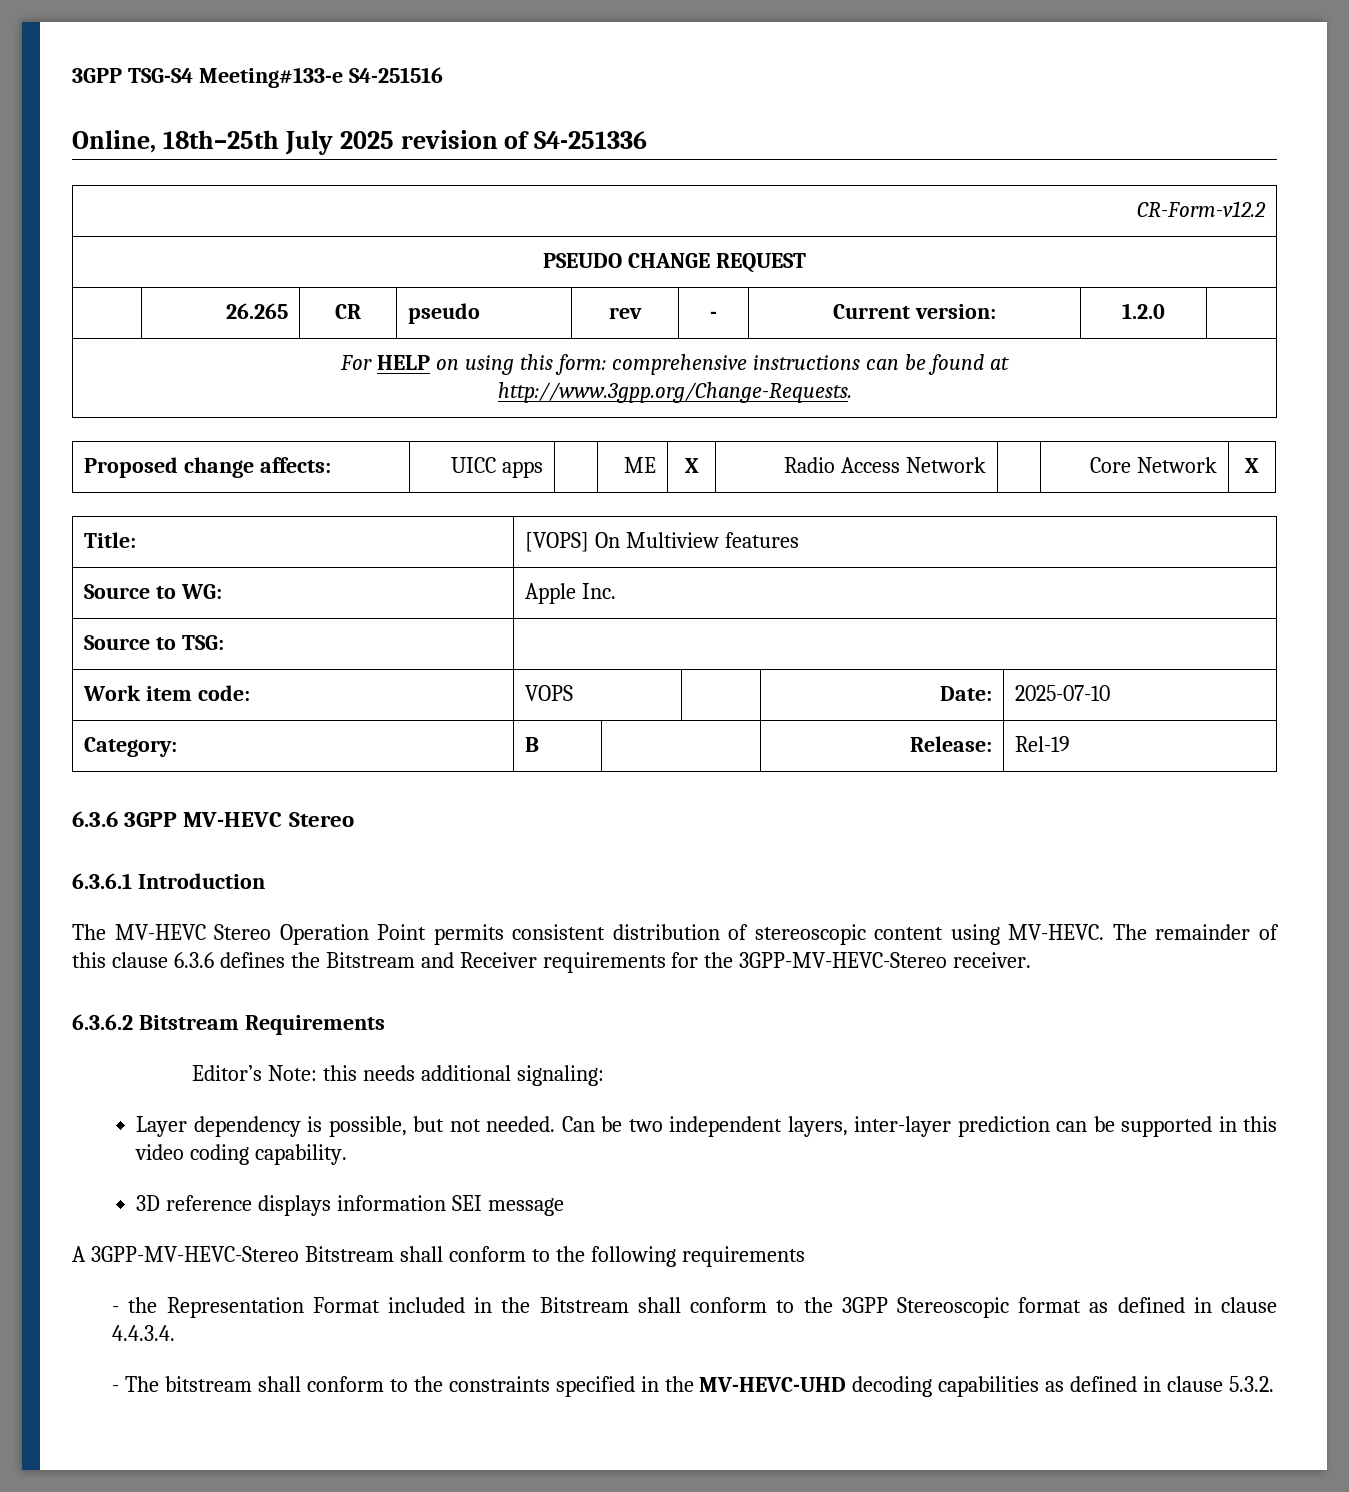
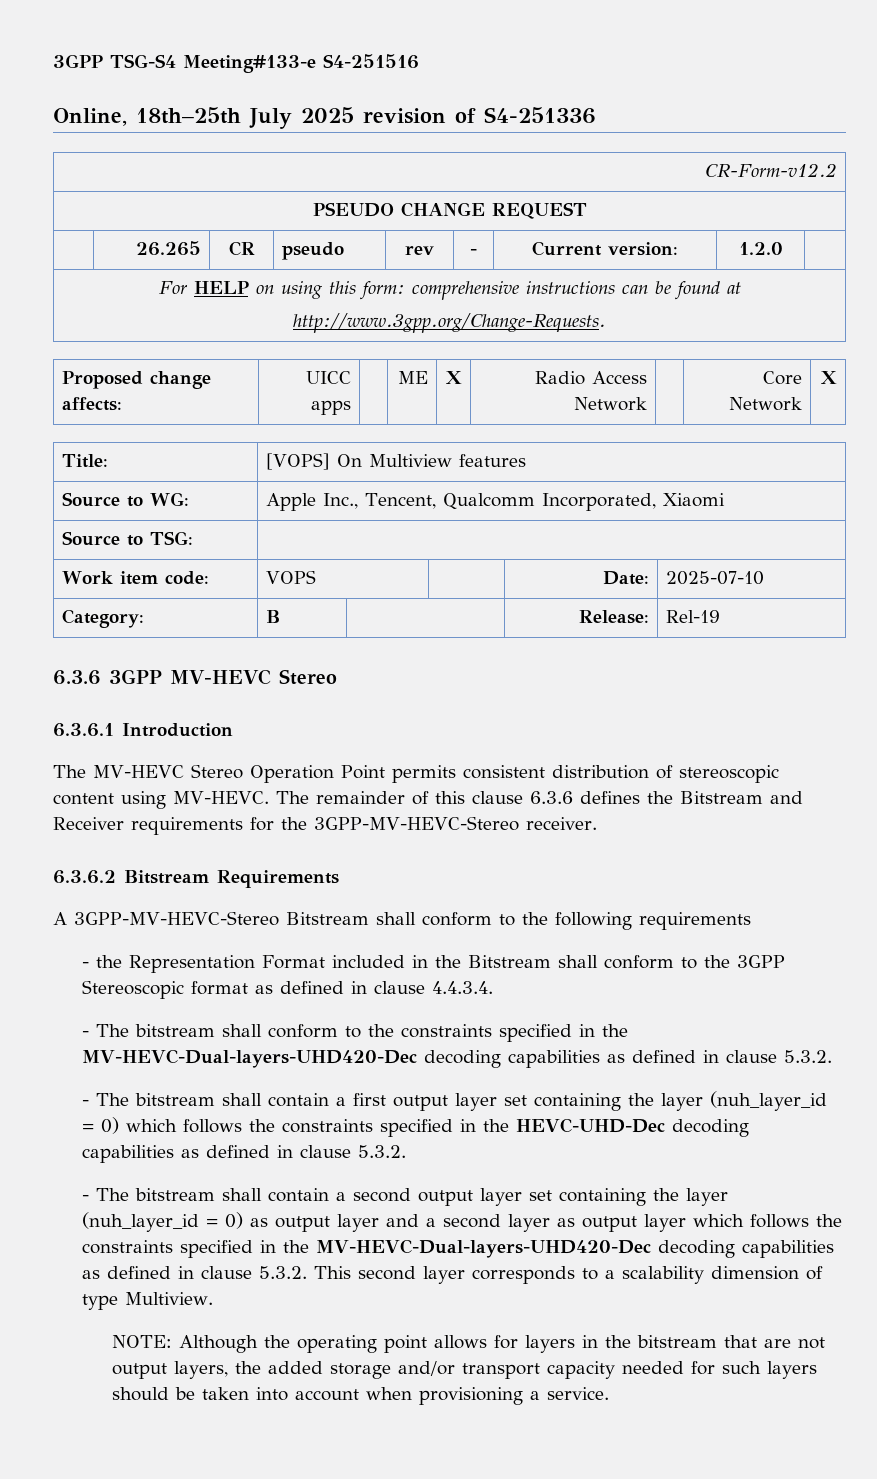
- Source to WG: | Apple Inc.
+ Source to WG: | Apple Inc., Tencent, Qualcomm Incorporated, Xiaomi
- Editor’s Note: this needs additional signaling:
- Layer dependency is possible, but not needed. Can be two independent layers, inter-layer prediction can be supported in this video coding capability.
- 3D reference displays information SEI message
- - The bitstream shall conform to the constraints specified in the MV-HEVC-UHD decoding capabilities as defined in clause 5.3.2.
+ - The bitstream shall conform to the constraints specified in the MV-HEVC-Dual-layers-UHD420-Dec decoding capabilities as defined in clause 5.3.2.
+ - The bitstream shall contain a first output layer set containing the layer (nuh_layer_id = 0) which follows the constraints specified in the HEVC-UHD-Dec decoding capabilities as defined in clause 5.3.2.
+ - The bitstream shall contain a second output layer set containing the layer (nuh_layer_id = 0) as output layer and a second layer as output layer which follows the constraints specified in the MV-HEVC-Dual-layers-UHD420-Dec decoding capabilities as defined in clause 5.3.2. This second layer corresponds to a scalability dimension of type Multiview.
+ NOTE: Although the operating point allows for layers in the bitstream that are not output layers, the added storage and/or transport capacity needed for such layers should be taken into account when provisioning a service.

